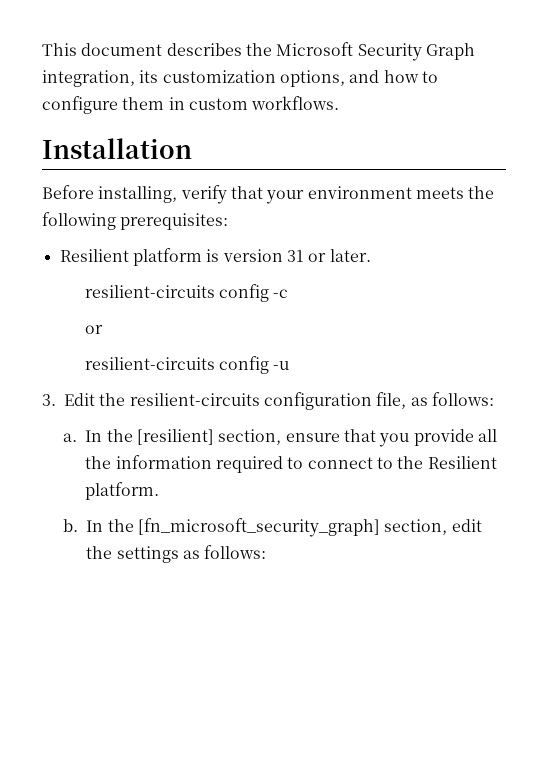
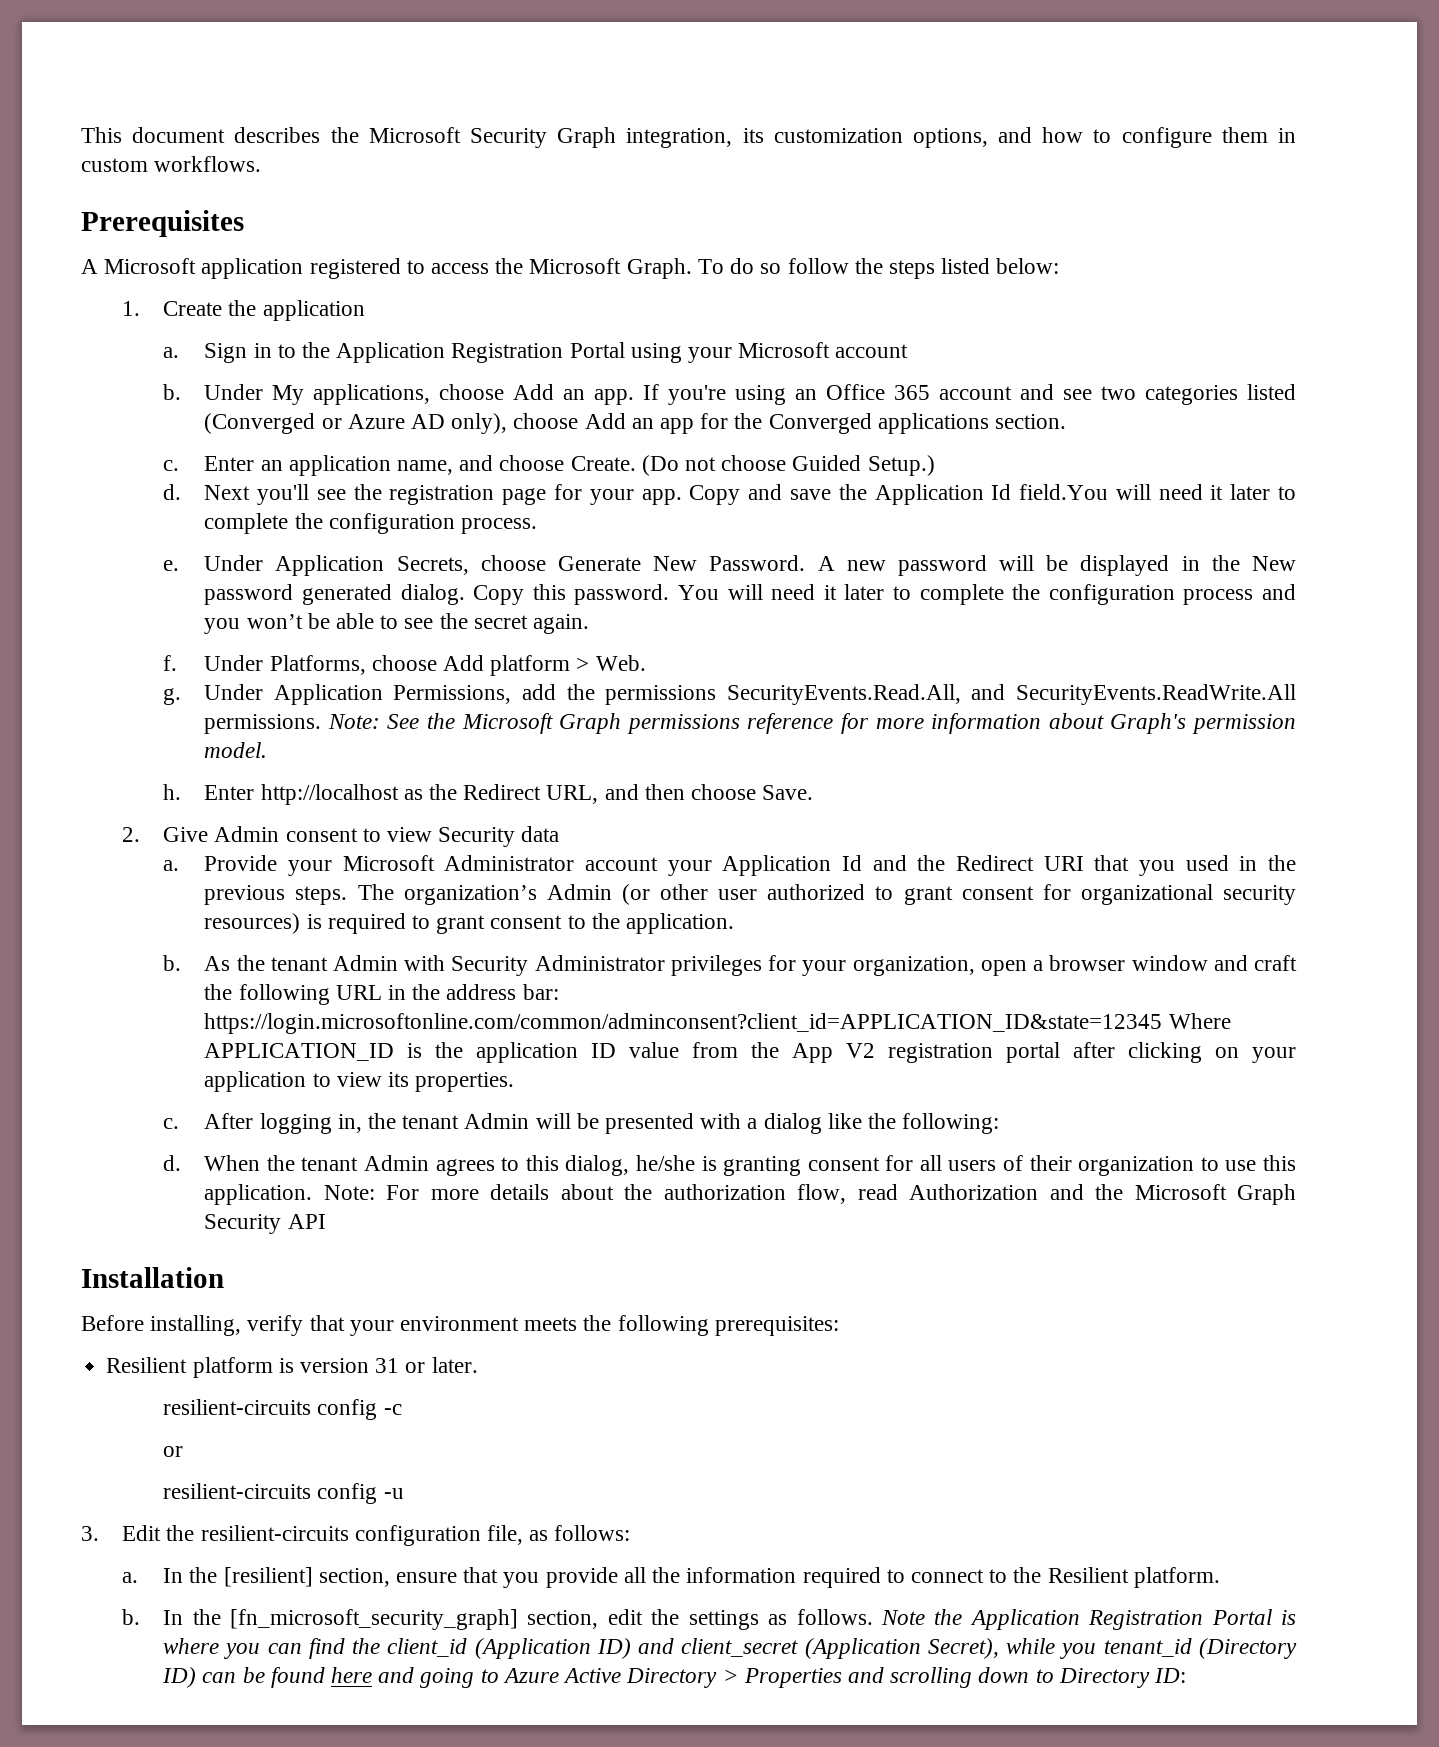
+ Prerequisites
+ A Microsoft application registered to access the Microsoft Graph. To do so follow the steps listed below:
+ 1. Create the application
+ a. Sign in to the Application Registration Portal using your Microsoft account
+ b. Under My applications, choose Add an app. If you're using an Office 365 account and see two categories listed (Converged or Azure AD only), choose Add an app for the Converged applications section.
+ c. Enter an application name, and choose Create. (Do not choose Guided Setup.)
+ d. Next you'll see the registration page for your app. Copy and save the Application Id field.You will need it later to complete the configuration process.
+ e. Under Application Secrets, choose Generate New Password. A new password will be displayed in the New password generated dialog. Copy this password. You will need it later to complete the configuration process and you won’t be able to see the secret again.
+ f. Under Platforms, choose Add platform > Web.
+ g. Under Application Permissions, add the permissions SecurityEvents.Read.All, and SecurityEvents.ReadWrite.All permissions. Note: See the Microsoft Graph permissions reference for more information about Graph's permission model.
+ h. Enter http://localhost as the Redirect URL, and then choose Save.
+ 2. Give Admin consent to view Security data
+ a. Provide your Microsoft Administrator account your Application Id and the Redirect URI that you used in the previous steps. The organization’s Admin (or other user authorized to grant consent for organizational security resources) is required to grant consent to the application.
+ b. As the tenant Admin with Security Administrator privileges for your organization, open a browser window and craft the following URL in the address bar: https://login.microsoftonline.com/common/adminconsent?client_id=APPLICATION_ID&state=12345 Where APPLICATION_ID is the application ID value from the App V2 registration portal after clicking on your application to view its properties.
+ c. After logging in, the tenant Admin will be presented with a dialog like the following:
+ d. When the tenant Admin agrees to this dialog, he/she is granting consent for all users of their organization to use this application. Note: For more details about the authorization flow, read Authorization and the Microsoft Graph Security API
- In the [fn_microsoft_security_graph] section, edit the settings as follows:
+ In the [fn_microsoft_security_graph] section, edit the settings as follows. Note the Application Registration Portal is where you can find the client_id (Application ID) and client_secret (Application Secret), while you tenant_id (Directory ID) can be found here and going to Azure Active Directory > Properties and scrolling down to Directory ID:

